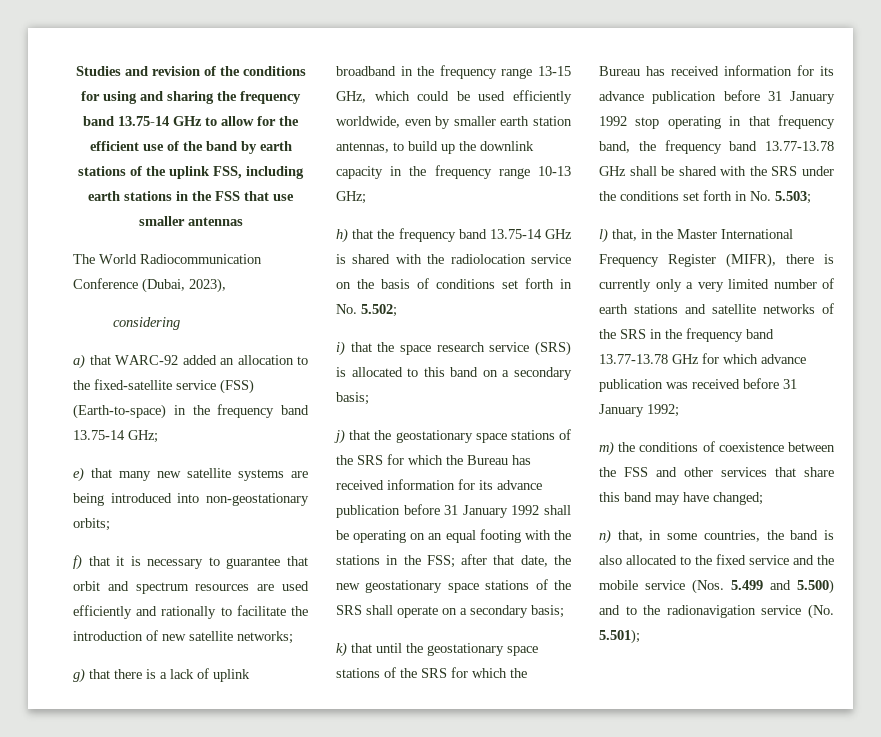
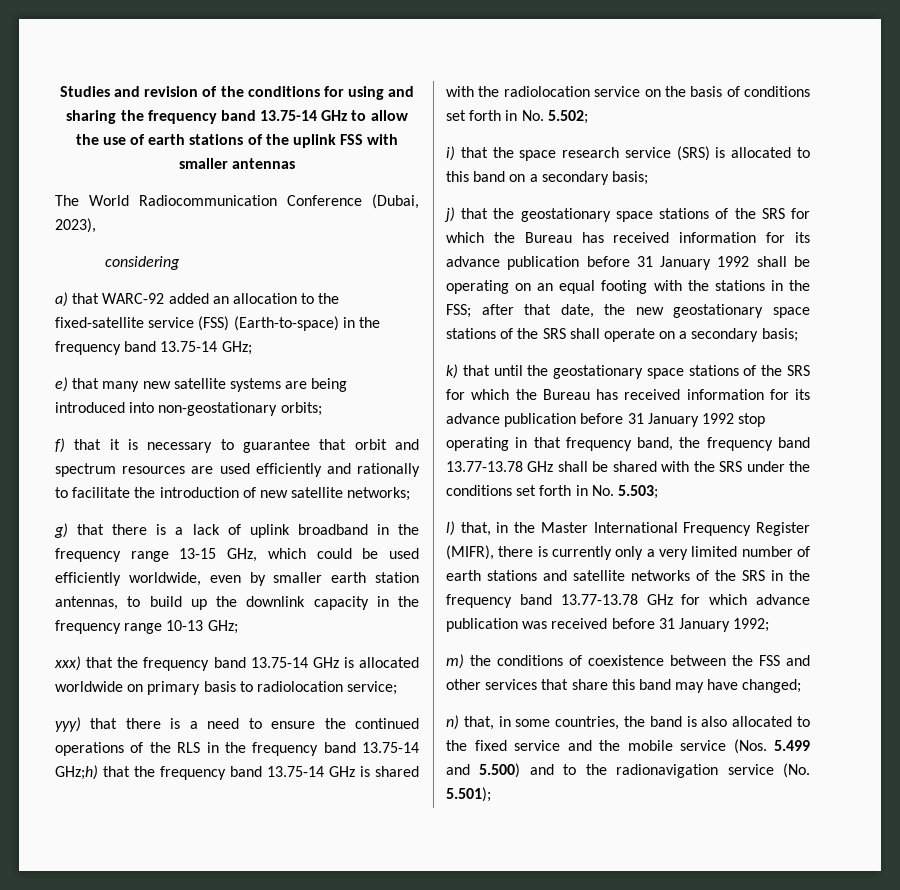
- Studies and revision of the conditions for using and sharing the frequency band 13.75-14 GHz to allow for the efficient use of the band by earth stations of the uplink FSS, including earth stations in the FSS that use smaller antennas
+ Studies and revision of the conditions for using and sharing the frequency band 13.75-14 GHz to allow the use of earth stations of the uplink FSS with smaller antennas
- h) that the frequency band 13.75-14 GHz is shared with the radiolocation service on the basis of conditions set forth in No. 5.502;
+ xxx) that the frequency band 13.75-14 GHz is allocated worldwide on primary basis to radiolocation service;
+ yyy) that there is a need to ensure the continued operations of the RLS in the frequency band 13.75-14 GHz;h) that the frequency band 13.75-14 GHz is shared with the radiolocation service on the basis of conditions set forth in No. 5.502;

